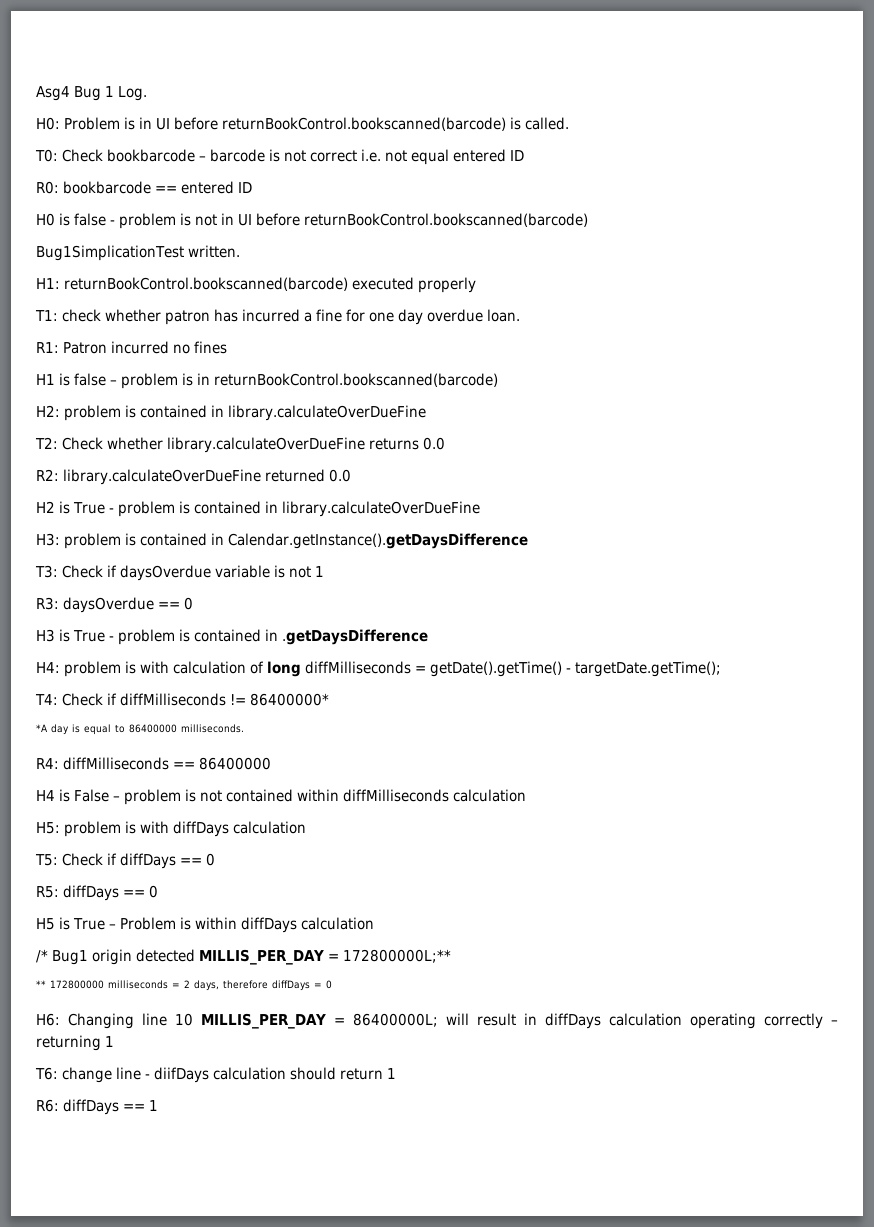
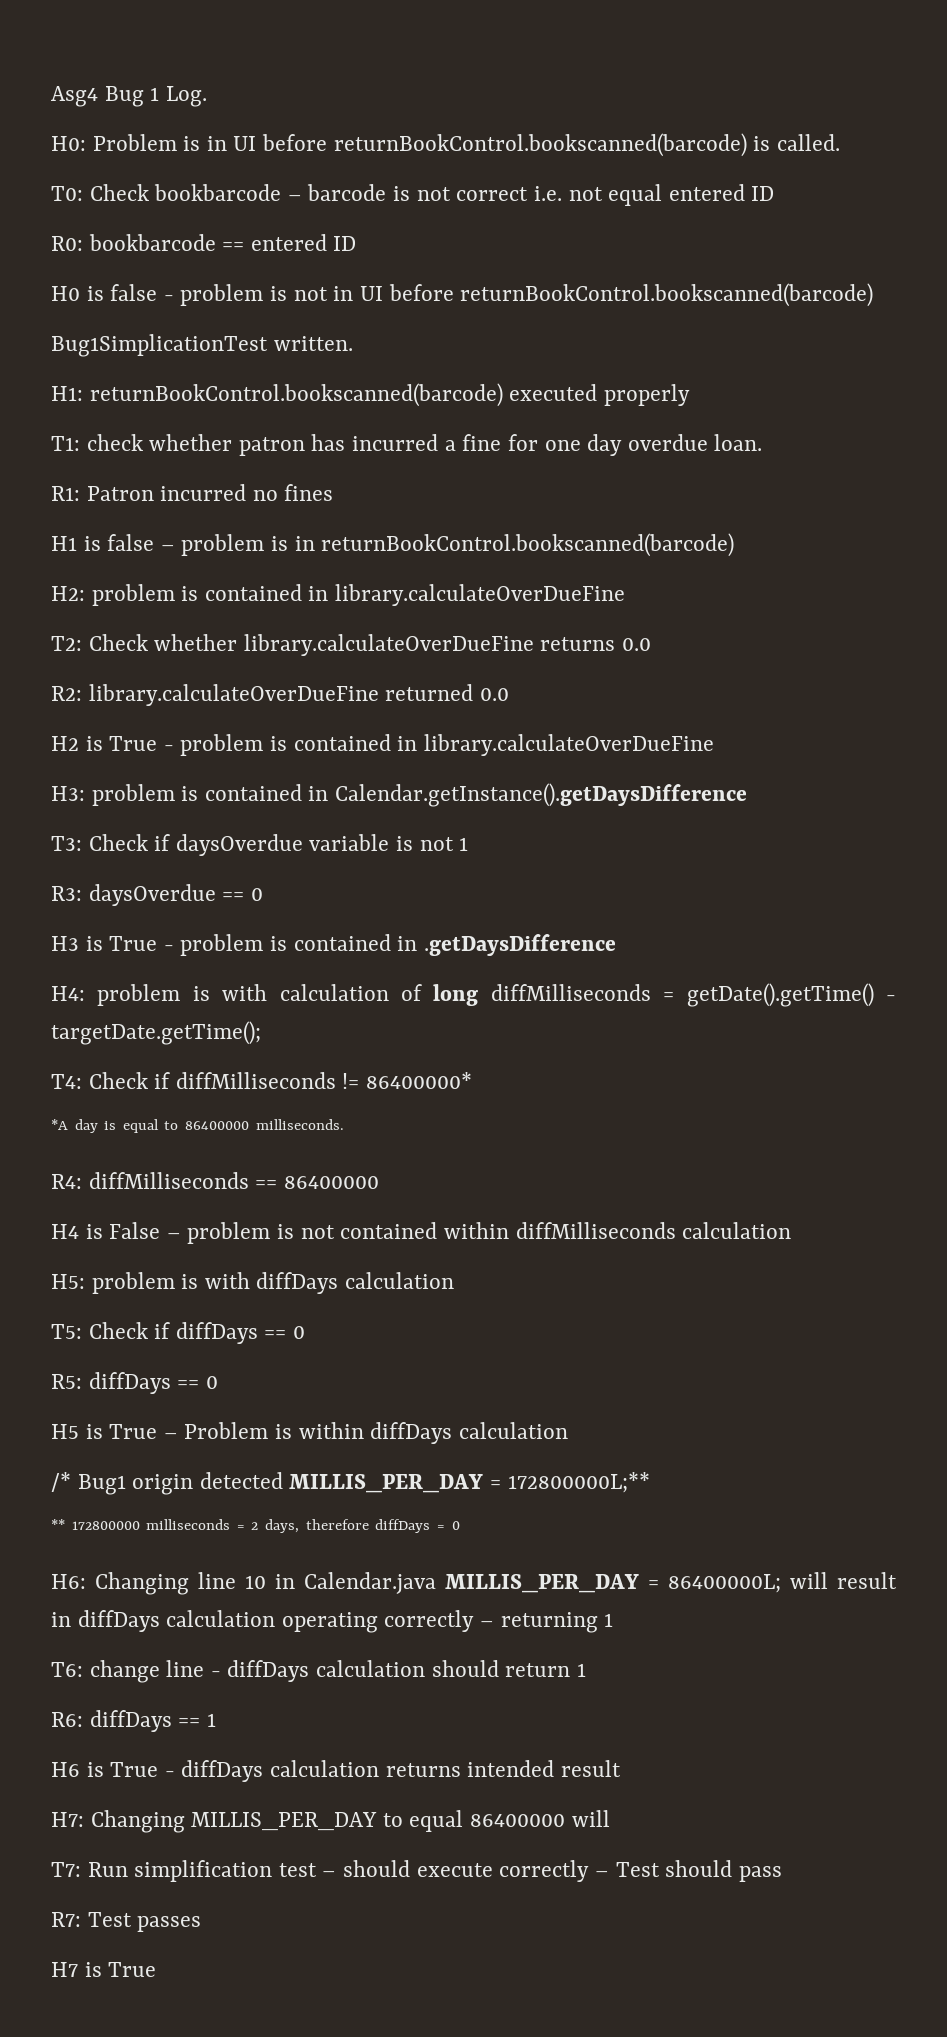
- H6: Changing line 10 MILLIS_PER_DAY = 86400000L; will result in diffDays calculation operating correctly – returning 1
+ H6: Changing line 10 in Calendar.java MILLIS_PER_DAY = 86400000L; will result in diffDays calculation operating correctly – returning 1
- T6: change line - diifDays calculation should return 1
+ T6: change line - diffDays calculation should return 1
+ H6 is True - diffDays calculation returns intended result
+ H7: Changing MILLIS_PER_DAY to equal 86400000 will
+ T7: Run simplification test – should execute correctly – Test should pass
+ R7: Test passes
+ H7 is True

